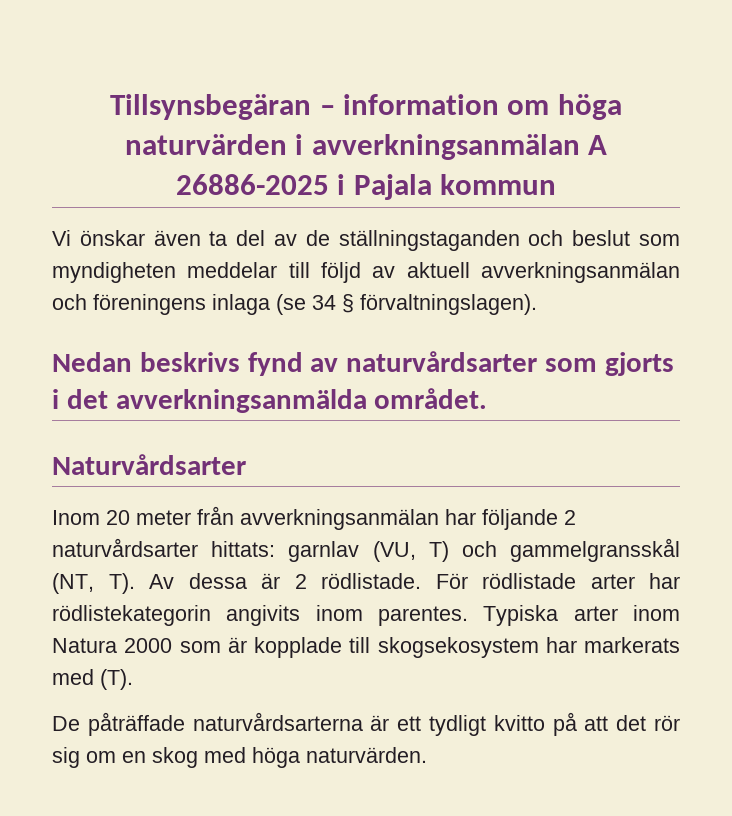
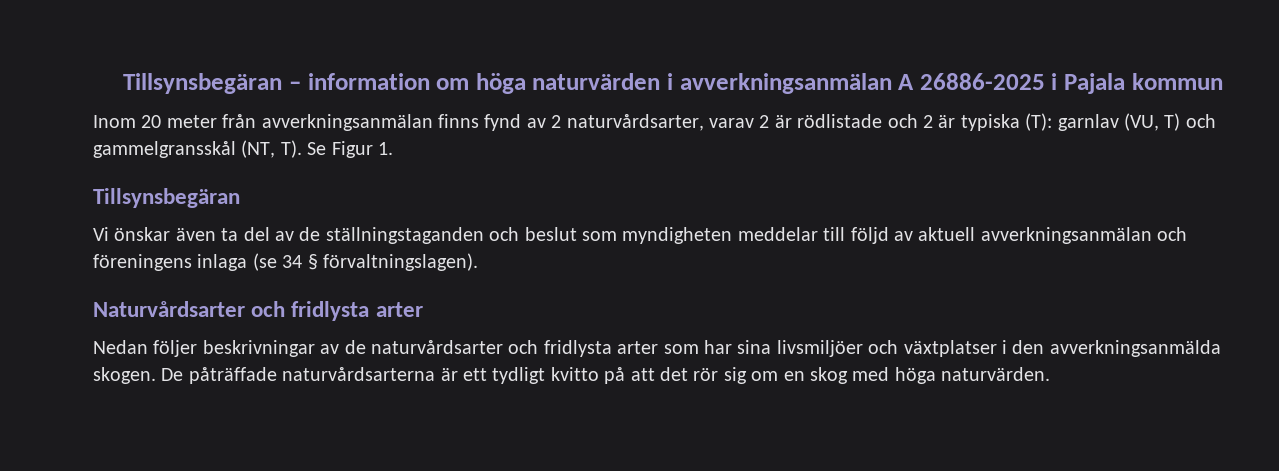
+ Inom 20 meter från avverkningsanmälan finns fynd av 2 naturvårdsarter, varav 2 är rödlistade och 2 är typiska (T): garnlav (VU, T) och gammelgransskål (NT, T). Se Figur 1.
+ Tillsynsbegäran
- Nedan beskrivs fynd av naturvårdsarter som gjorts i det avverkningsanmälda området.
- Naturvårdsarter
- Inom 20 meter från avverkningsanmälan har följande 2 naturvårdsarter hittats: garnlav (VU, T) och gammelgransskål (NT, T). Av dessa är 2 rödlistade. För rödlistade arter har rödlistekategorin angivits inom parentes. Typiska arter inom Natura 2000 som är kopplade till skogsekosystem har markerats med (T).
- De påträffade naturvårdsarterna är ett tydligt kvitto på att det rör sig om en skog med höga naturvärden.
+ Naturvårdsarter och fridlysta arter
+ Nedan följer beskrivningar av de naturvårdsarter och fridlysta arter som har sina livsmiljöer och växtplatser i den avverkningsanmälda skogen. De påträffade naturvårdsarterna är ett tydligt kvitto på att det rör sig om en skog med höga naturvärden.

